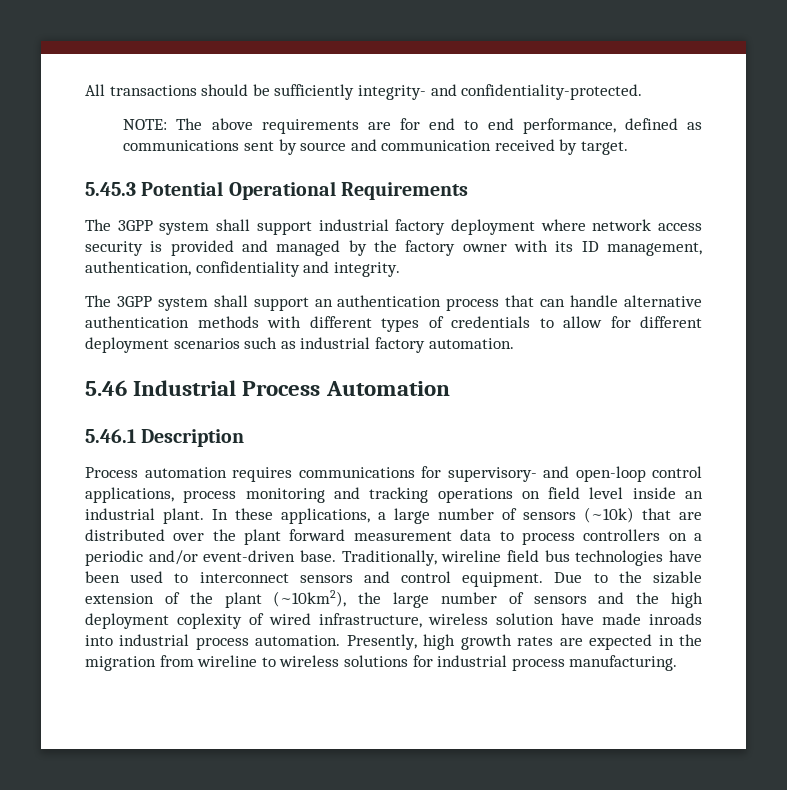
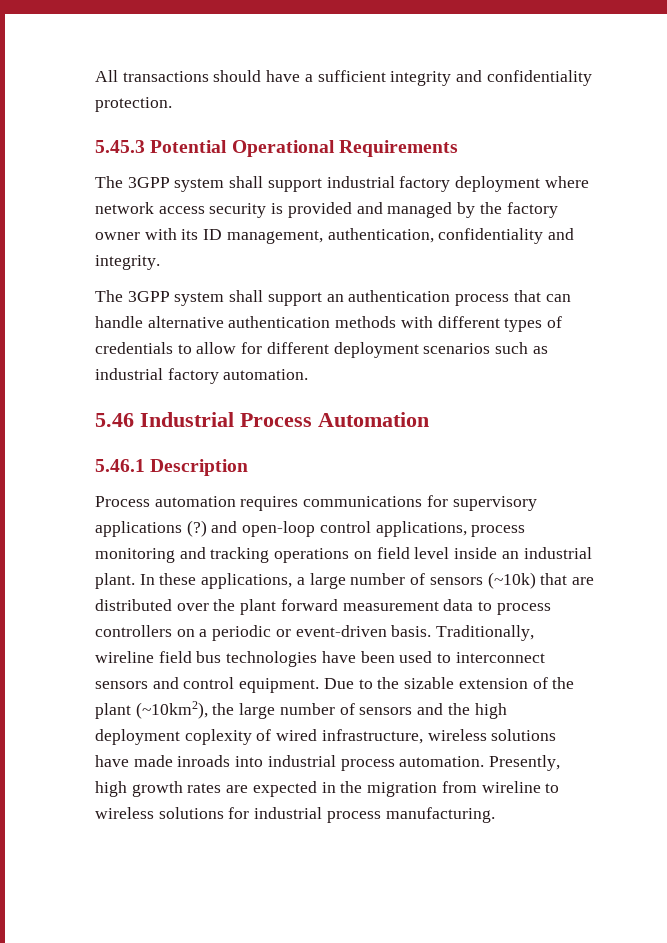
- All transactions should be sufficiently integrity- and confidentiality-protected.
- NOTE: The above requirements are for end to end performance, defined as communications sent by source and communication received by target.
+ All transactions should have a sufficient integrity and confidentiality protection.
- Process automation requires communications for supervisory- and open-loop control applications, process monitoring and tracking operations on field level inside an industrial plant.
+ Process automation requires communications for supervisory applications (?) and open-loop control applications, process monitoring and tracking operations on field level inside an industrial plant.
- In these applications, a large number of sensors (~10k) that are distributed over the plant forward measurement data to process controllers on a periodic and/or event-driven base.
+ In these applications, a large number of sensors (~10k) that are distributed over the plant forward measurement data to process controllers on a periodic or event-driven basis.
- Due to the sizable extension of the plant (~10km2), the large number of sensors and the high deployment coplexity of wired infrastructure, wireless solution have made inroads into industrial process automation.
+ Due to the sizable extension of the plant (~10km2), the large number of sensors and the high deployment coplexity of wired infrastructure, wireless solutions have made inroads into industrial process automation.

